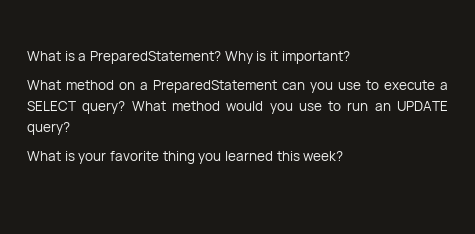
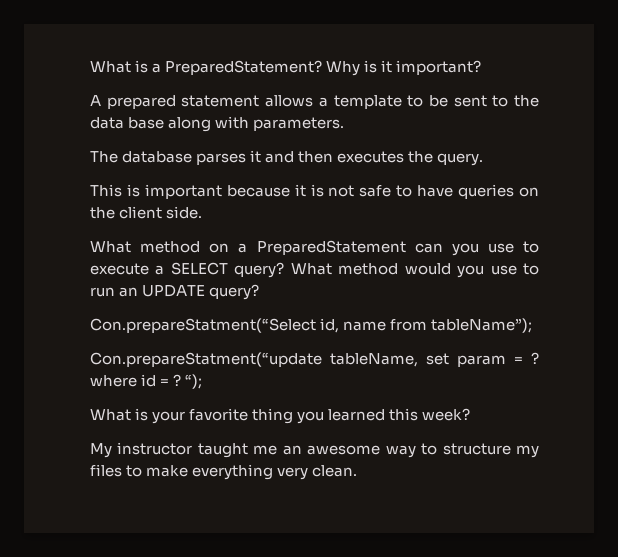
+ A prepared statement allows a template to be sent to the data base along with parameters.
+ The database parses it and then executes the query.
+ This is important because it is not safe to have queries on the client side.
+ Con.prepareStatment(“Select id, name from tableName”);
+ Con.prepareStatment(“update tableName, set param = ? where id = ? “);
+ My instructor taught me an awesome way to structure my files to make everything very clean.

